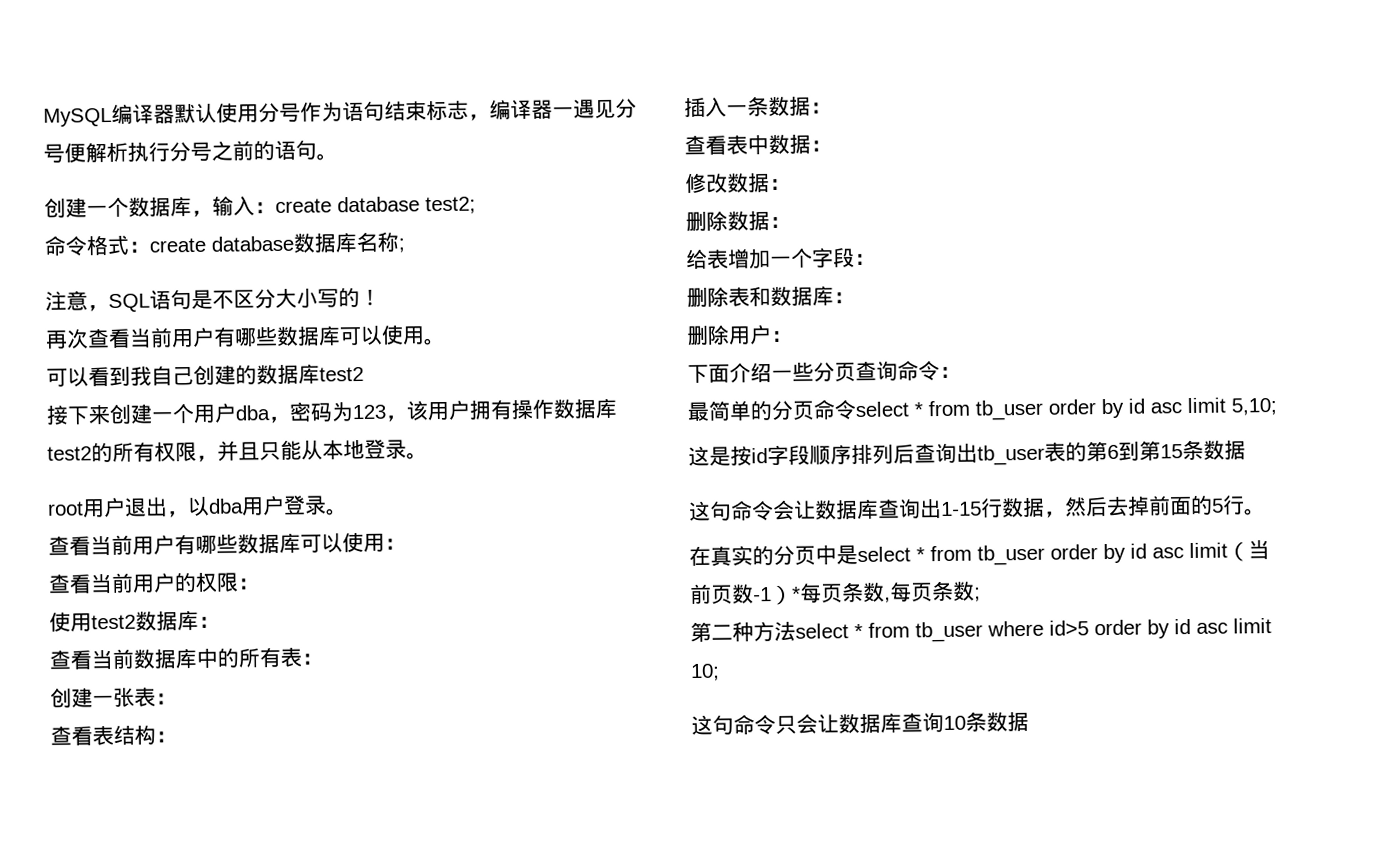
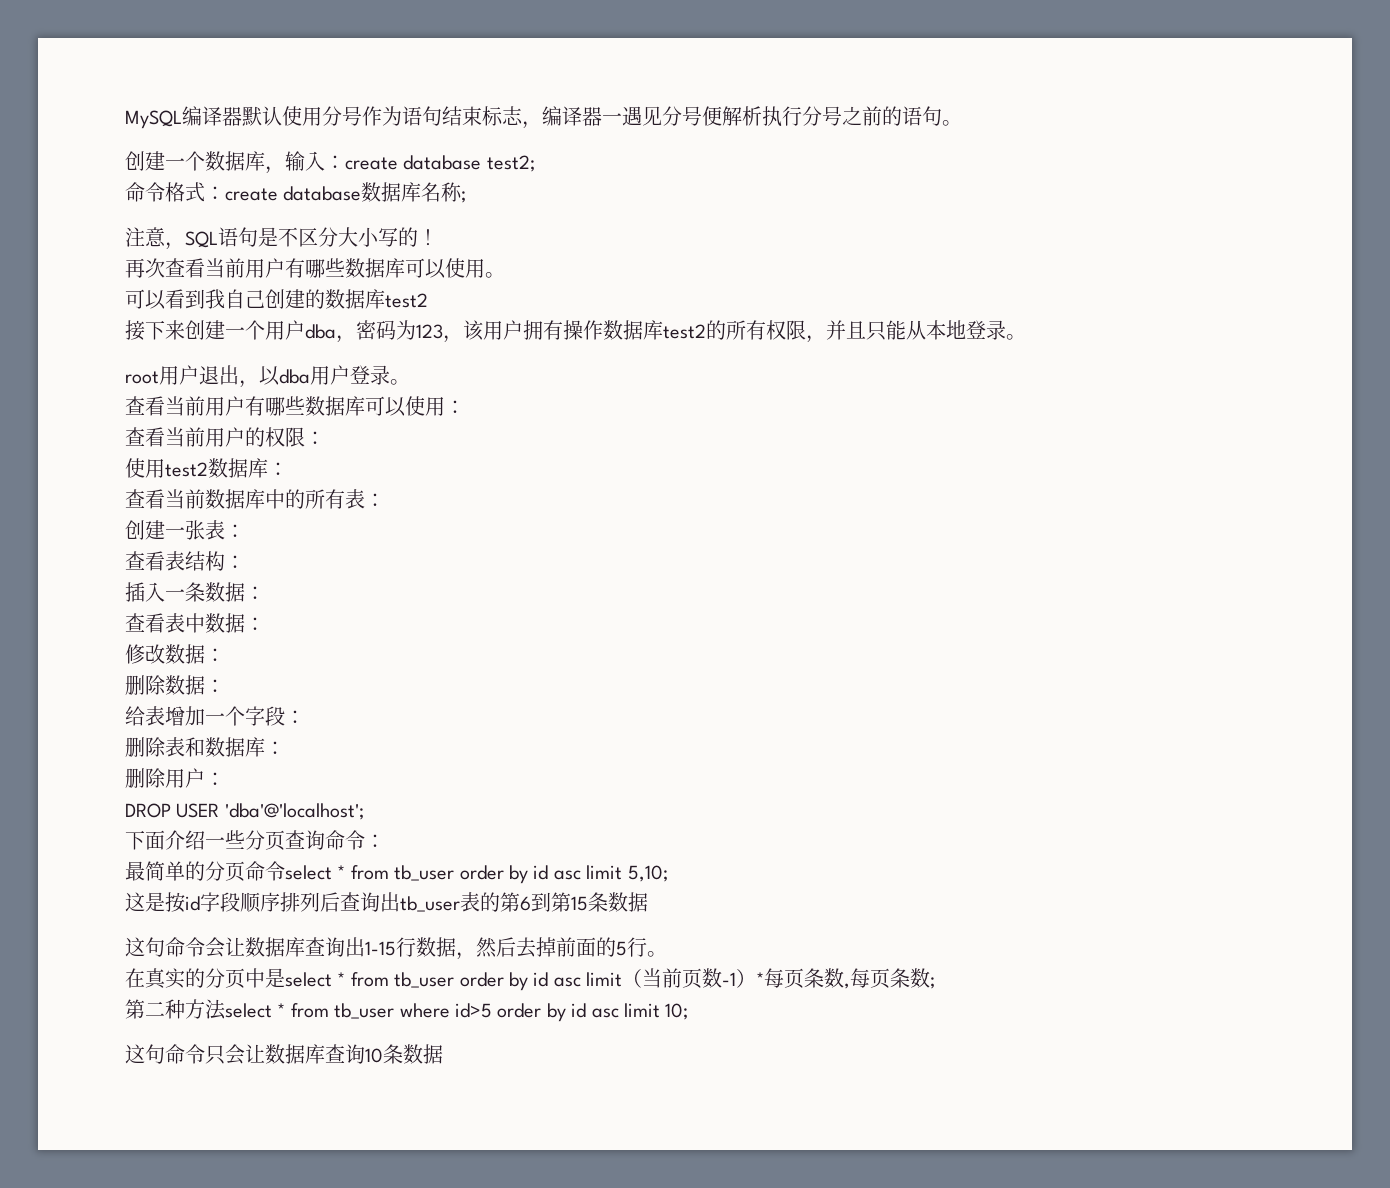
+ DROP USER 'dba'@'localhost';

